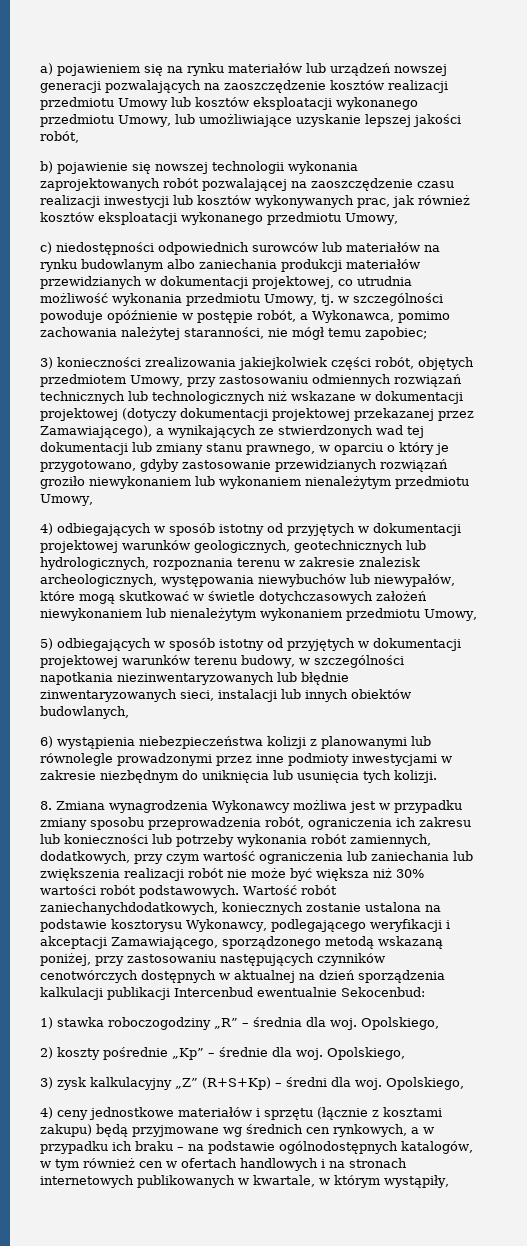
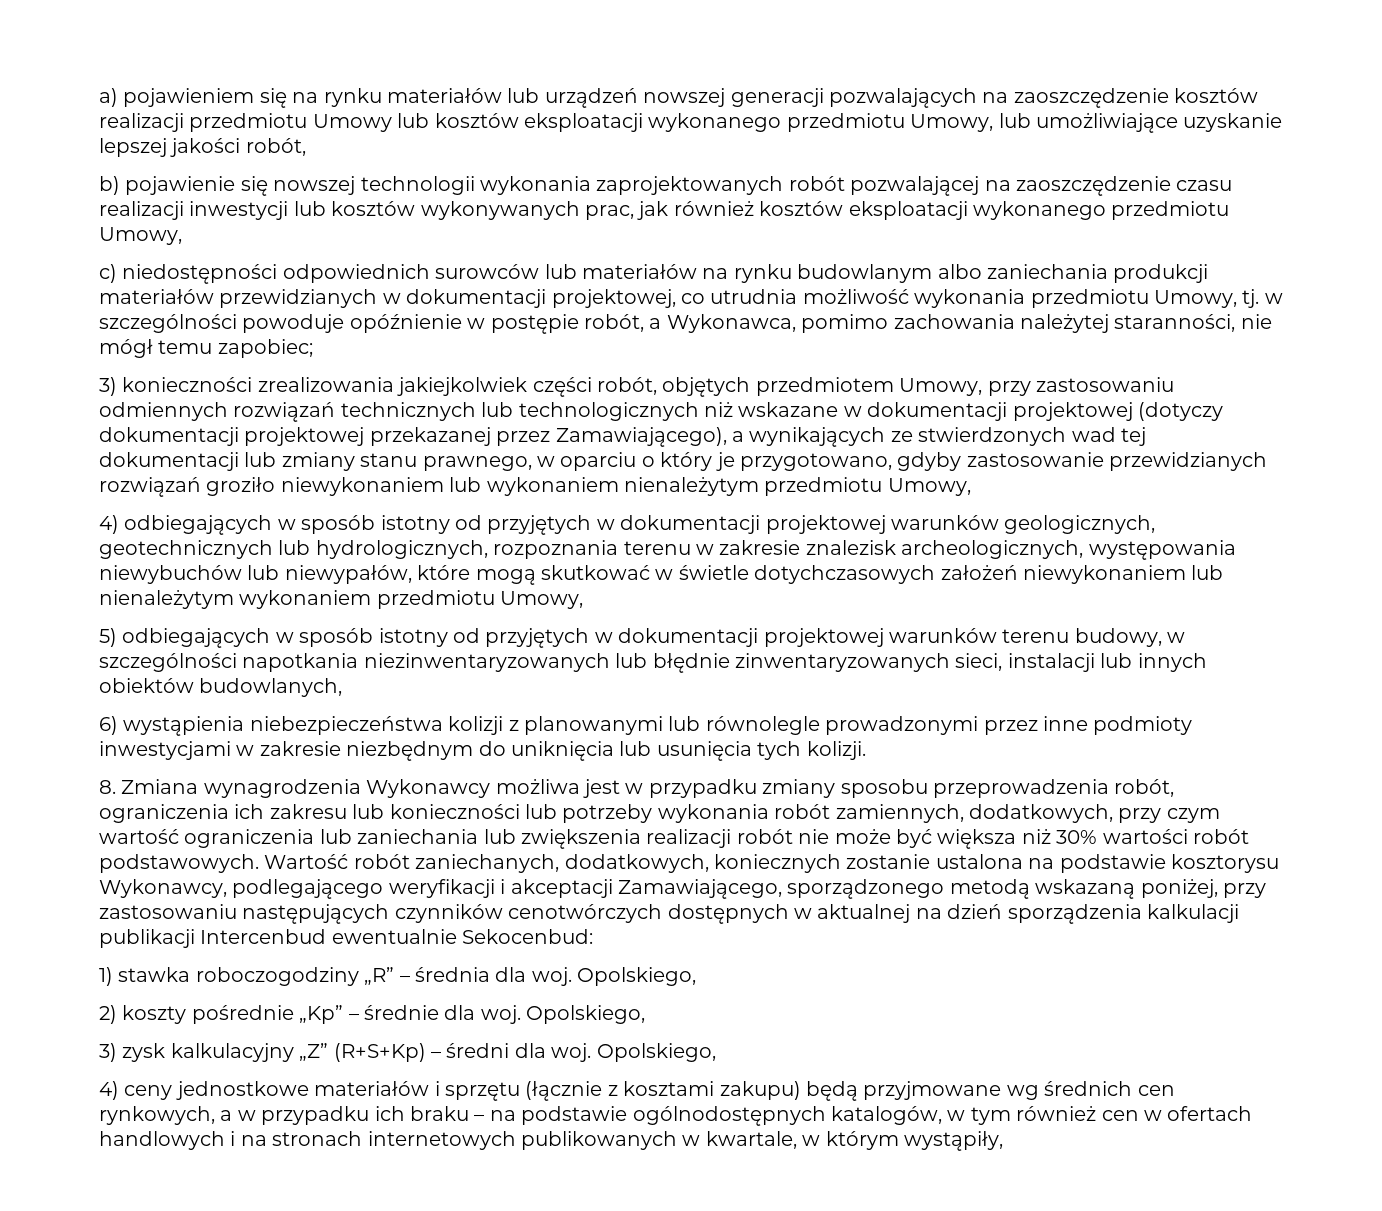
- Wartość robót zaniechanychdodatkowych, koniecznych zostanie ustalona na podstawie kosztorysu Wykonawcy, podlegającego weryfikacji i akceptacji Zamawiającego, sporządzonego metodą wskazaną poniżej, przy zastosowaniu następujących czynników cenotwórczych dostępnych w aktualnej na dzień sporządzenia kalkulacji publikacji Intercenbud ewentualnie Sekocenbud:
+ Wartość robót zaniechanych, dodatkowych, koniecznych zostanie ustalona na podstawie kosztorysu Wykonawcy, podlegającego weryfikacji i akceptacji Zamawiającego, sporządzonego metodą wskazaną poniżej, przy zastosowaniu następujących czynników cenotwórczych dostępnych w aktualnej na dzień sporządzenia kalkulacji publikacji Intercenbud ewentualnie Sekocenbud:

